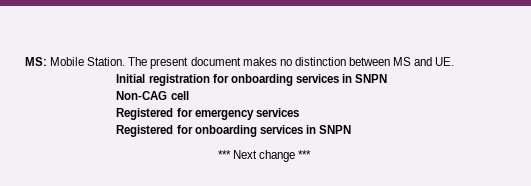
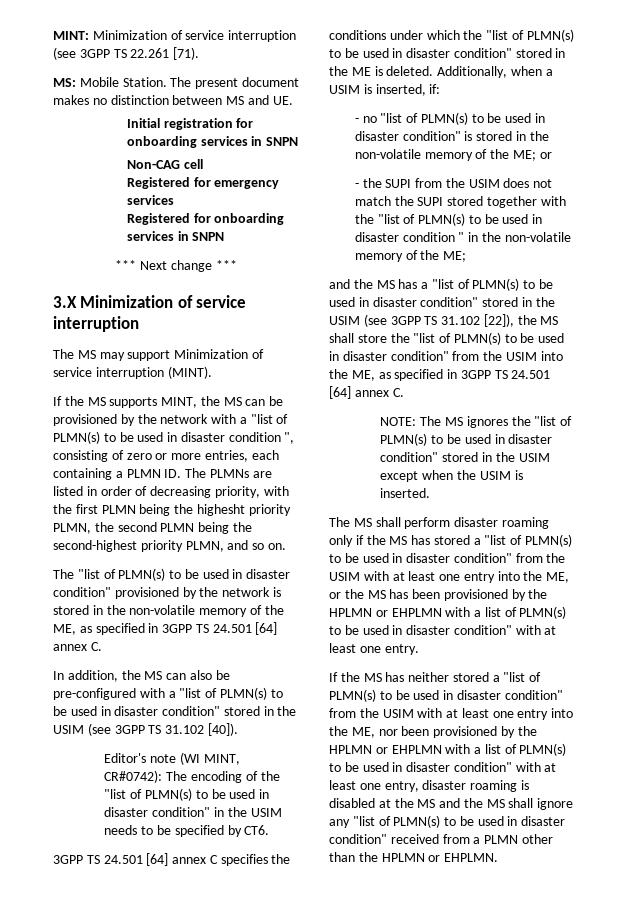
+ MINT: Minimization of service interruption (see 3GPP TS 22.261 [71).
+ 3.X Minimization of service interruption
+ The MS may support Minimization of service interruption (MINT).
+ If the MS supports MINT, the MS can be provisioned by the network with a "list of PLMN(s) to be used in disaster condition ", consisting of zero or more entries, each containing a PLMN ID. The PLMNs are listed in order of decreasing priority, with the first PLMN being the highesht priority PLMN, the second PLMN being the second-highest priority PLMN, and so on.
+ The "list of PLMN(s) to be used in disaster condition" provisioned by the network is stored in the non-volatile memory of the ME, as specified in 3GPP TS 24.501 [64] annex C.
+ In addition, the MS can also be pre-configured with a "list of PLMN(s) to be used in disaster condition" stored in the USIM (see 3GPP TS 31.102 [40]).
+ Editor's note (WI MINT, CR#0742): The encoding of the "list of PLMN(s) to be used in disaster condition" in the USIM needs to be specified by CT6.
+ 3GPP TS 24.501 [64] annex C specifies the conditions under which the "list of PLMN(s) to be used in disaster condition" stored in the ME is deleted. Additionally, when a USIM is inserted, if:
+ - no "list of PLMN(s) to be used in disaster condition" is stored in the non-volatile memory of the ME; or
+ - the SUPI from the USIM does not match the SUPI stored together with the "list of PLMN(s) to be used in disaster condition " in the non-volatile memory of the ME;
+ and the MS has a "list of PLMN(s) to be used in disaster condition" stored in the USIM (see 3GPP TS 31.102 [22]), the MS shall store the "list of PLMN(s) to be used in disaster condition" from the USIM into the ME, as specified in 3GPP TS 24.501 [64] annex C.
+ NOTE: The MS ignores the "list of PLMN(s) to be used in disaster condition" stored in the USIM except when the USIM is inserted.
+ The MS shall perform disaster roaming only if the MS has stored a "list of PLMN(s) to be used in disaster condition" from the USIM with at least one entry into the ME, or the MS has been provisioned by the HPLMN or EHPLMN with a list of PLMN(s) to be used in disaster condition" with at least one entry.
+ If the MS has neither stored a "list of PLMN(s) to be used in disaster condition" from the USIM with at least one entry into the ME, nor been provisioned by the HPLMN or EHPLMN with a list of PLMN(s) to be used in disaster condition" with at least one entry, disaster roaming is disabled at the MS and the MS shall ignore any "list of PLMN(s) to be used in disaster condition" received from a PLMN other than the HPLMN or EHPLMN.

